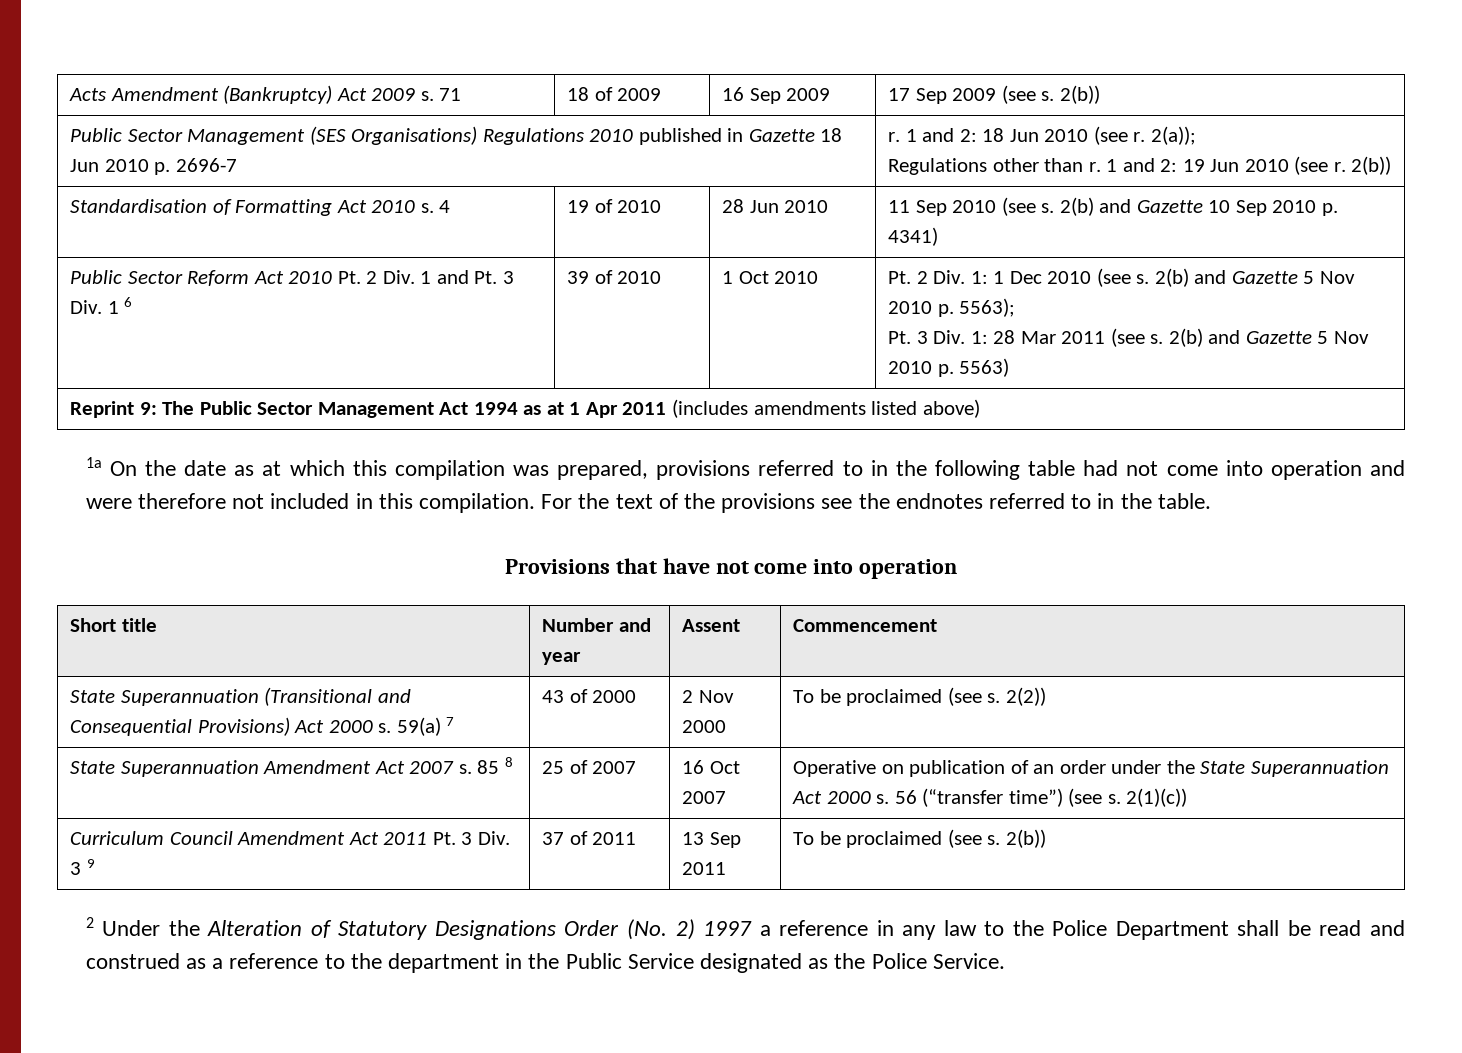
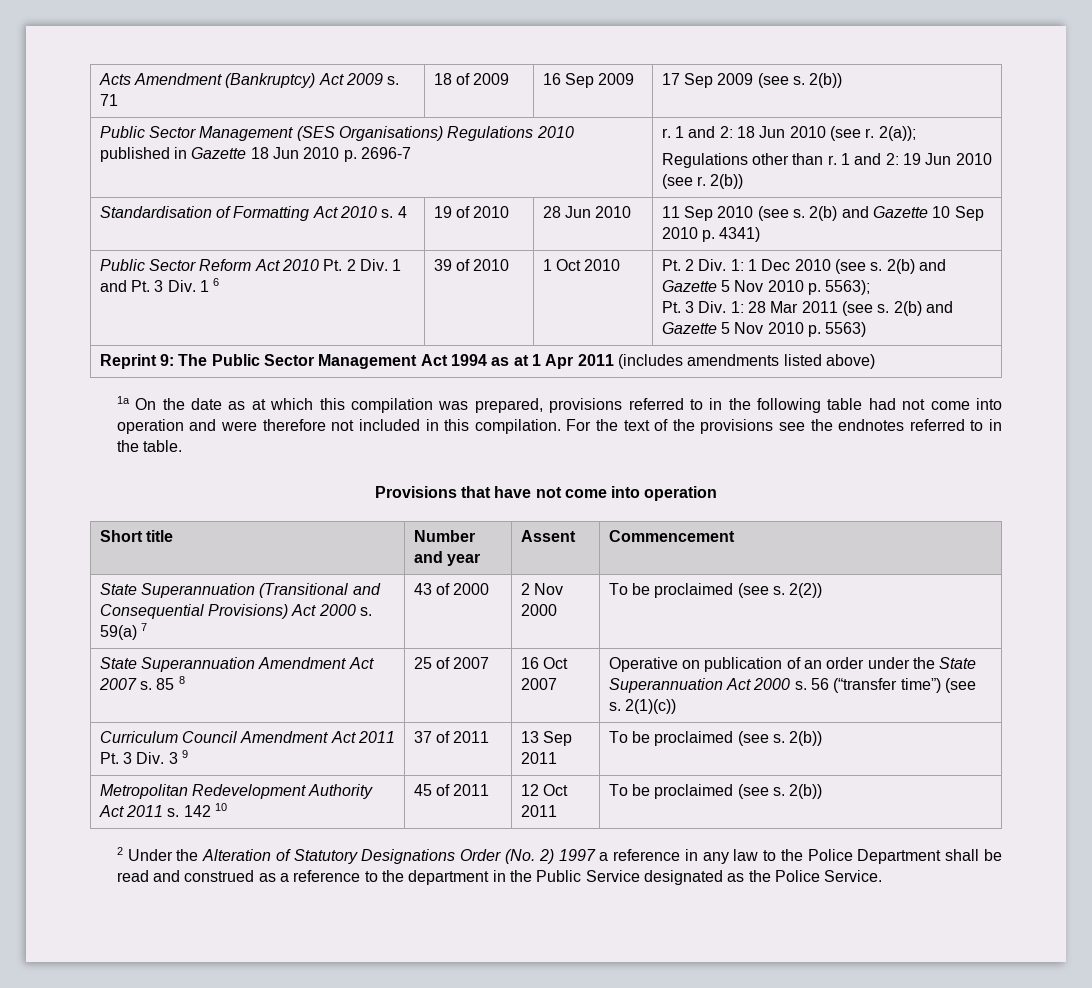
+ Metropolitan Redevelopment Authority Act 2011 s. 142 10 | 45 of 2011 | 12 Oct 2011 | To be proclaimed (see s. 2(b))

